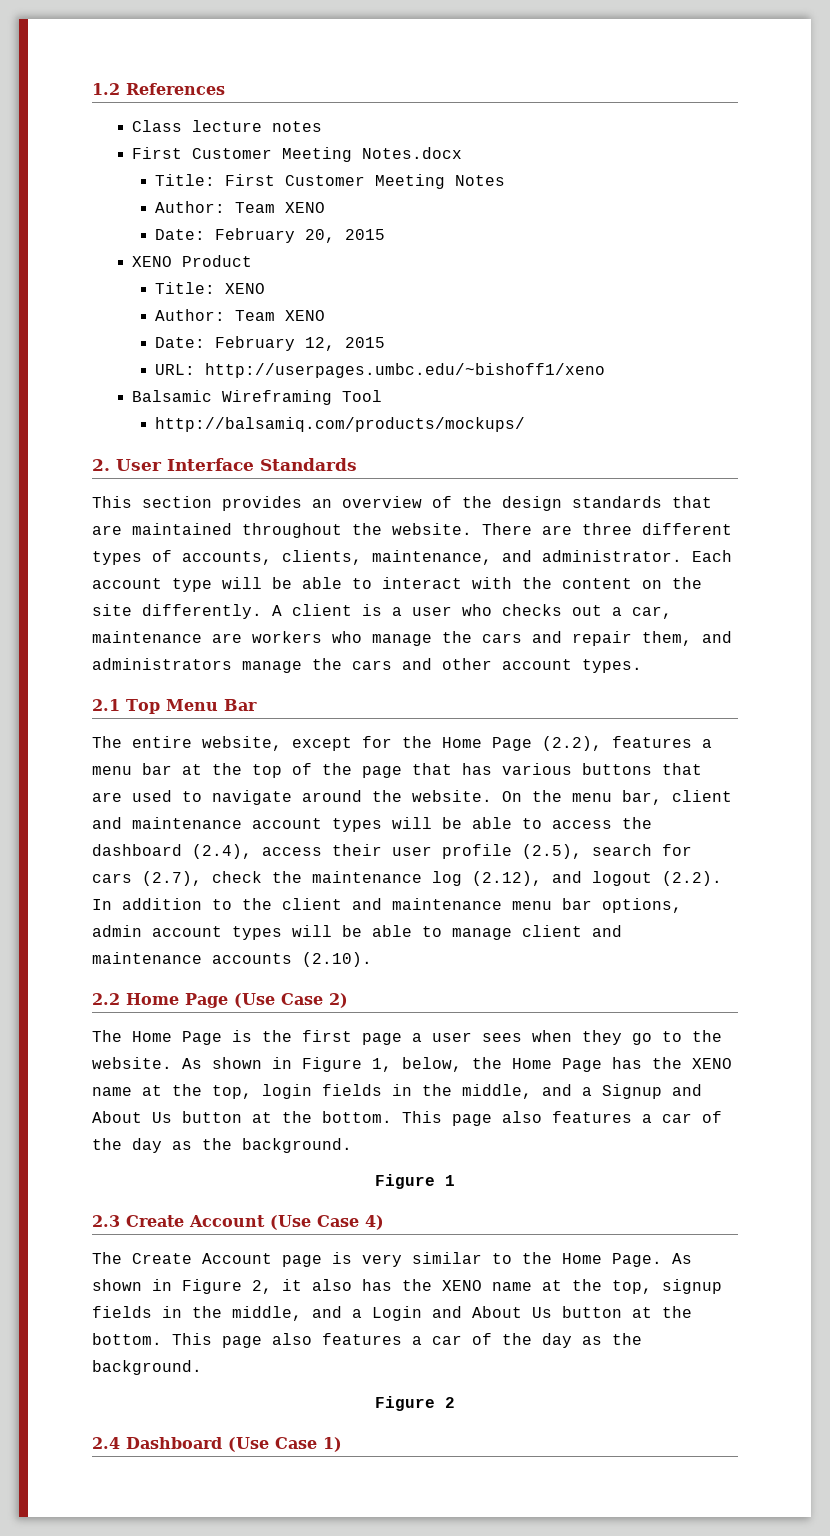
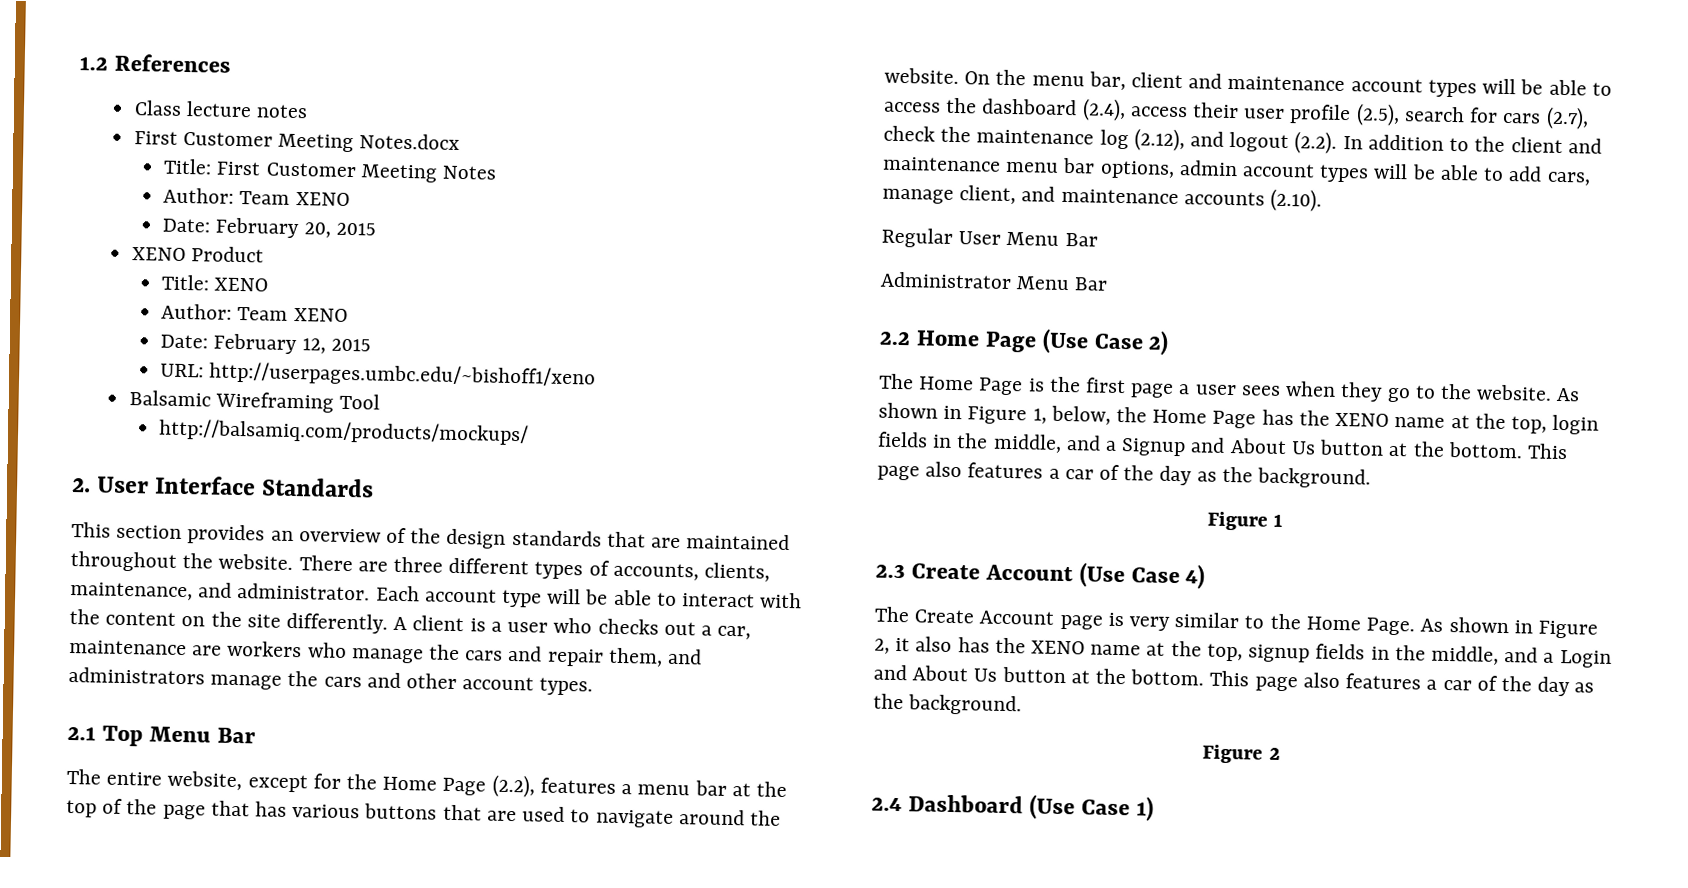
- On the menu bar, client and maintenance account types will be able to access the dashboard (2.4), access their user profile (2.5), search for cars (2.7), check the maintenance log (2.12), and logout (2.2). In addition to the client and maintenance menu bar options, admin account types will be able to manage client and maintenance accounts (2.10).
+ On the menu bar, client and maintenance account types will be able to access the dashboard (2.4), access their user profile (2.5), search for cars (2.7), check the maintenance log (2.12), and logout (2.2). In addition to the client and maintenance menu bar options, admin account types will be able to add cars, manage client, and maintenance accounts (2.10).
+ Regular User Menu Bar
+ Administrator Menu Bar

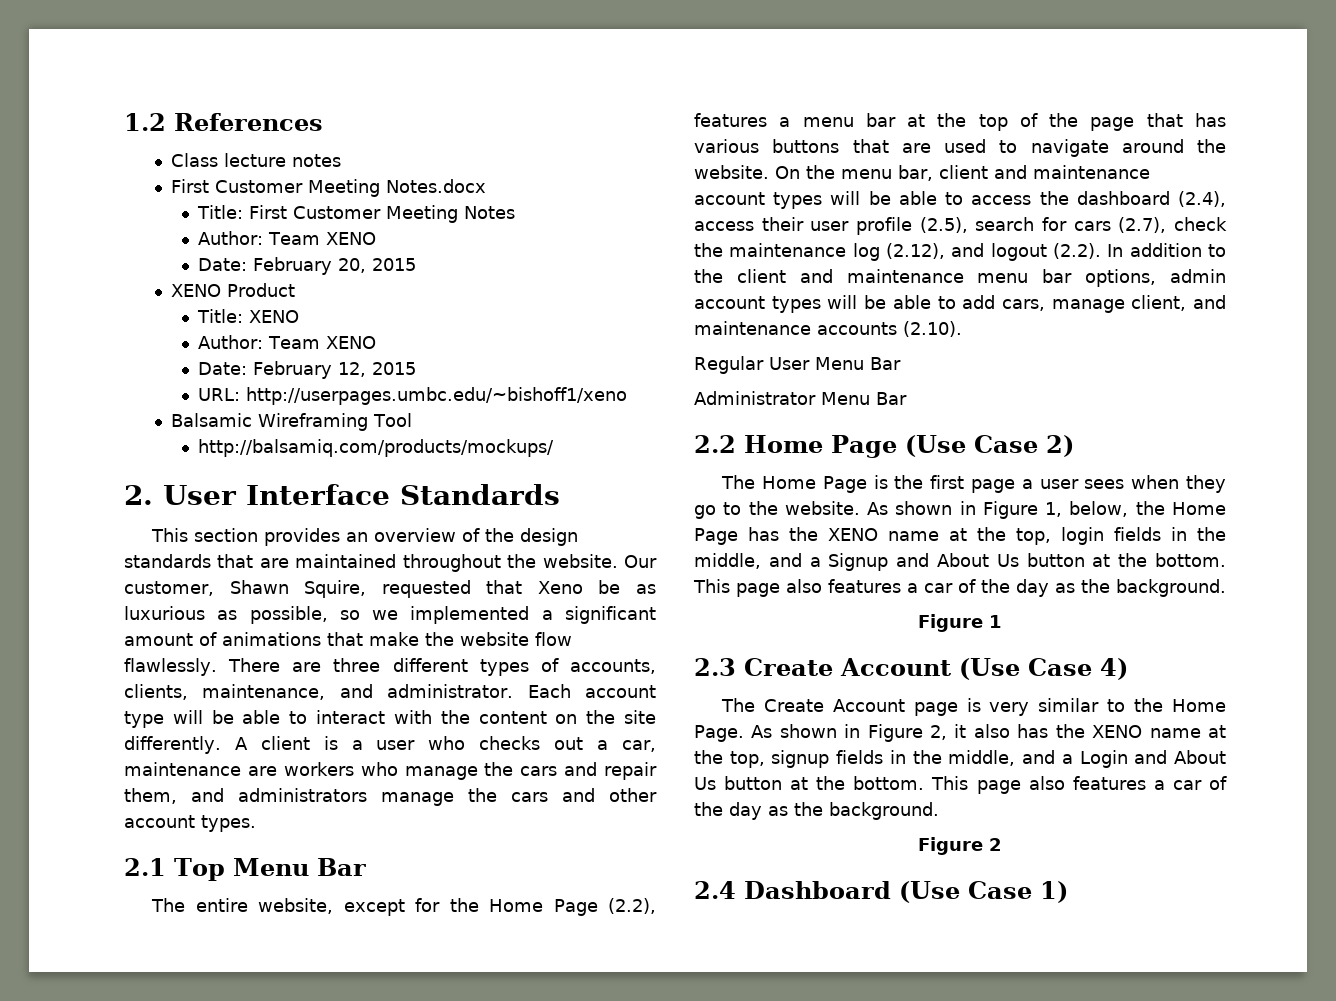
+ Our customer, Shawn Squire, requested that Xeno be as luxurious as possible, so we implemented a significant amount of animations that make the website flow flawlessly.

